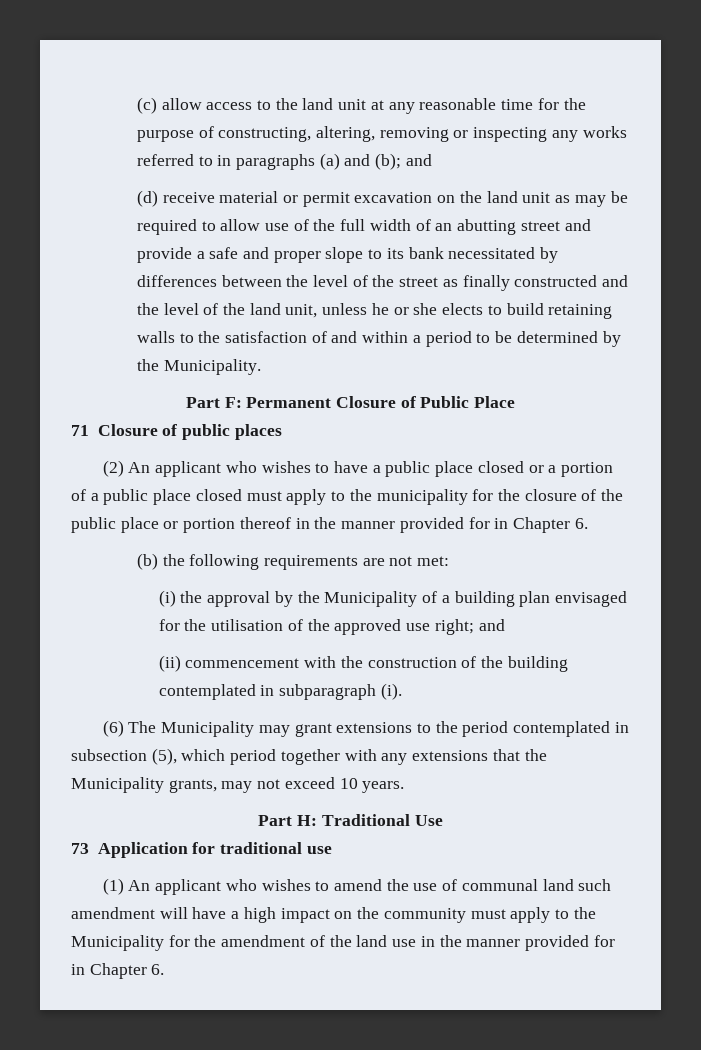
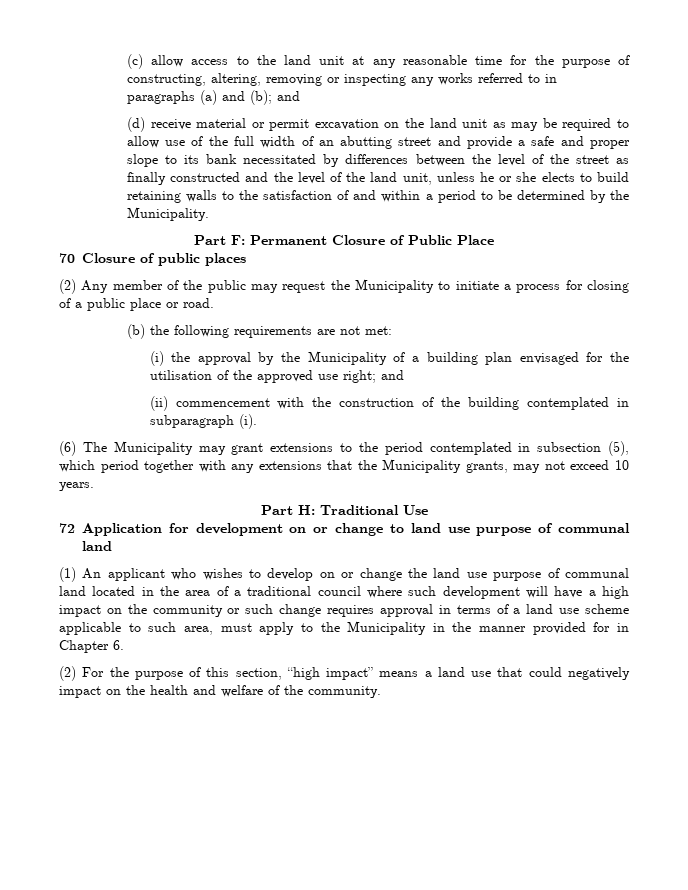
- 71 Closure of public places
+ 70 Closure of public places
- (2) An applicant who wishes to have a public place closed or a portion of a public place closed must apply to the municipality for the closure of the public place or portion thereof in the manner provided for in Chapter 6.
+ (2) Any member of the public may request the Municipality to initiate a process for closing of a public place or road.
- 73 Application for traditional use
+ 72 Application for development on or change to land use purpose of communal land
- (1) An applicant who wishes to amend the use of communal land such amendment will have a high impact on the community must apply to the Municipality for the amendment of the land use in the manner provided for in Chapter 6.
+ (1) An applicant who wishes to develop on or change the land use purpose of communal land located in the area of a traditional council where such development will have a high impact on the community or such change requires approval in terms of a land use scheme applicable to such area, must apply to the Municipality in the manner provided for in Chapter 6.
+ (2) For the purpose of this section, “high impact” means a land use that could negatively impact on the health and welfare of the community.

